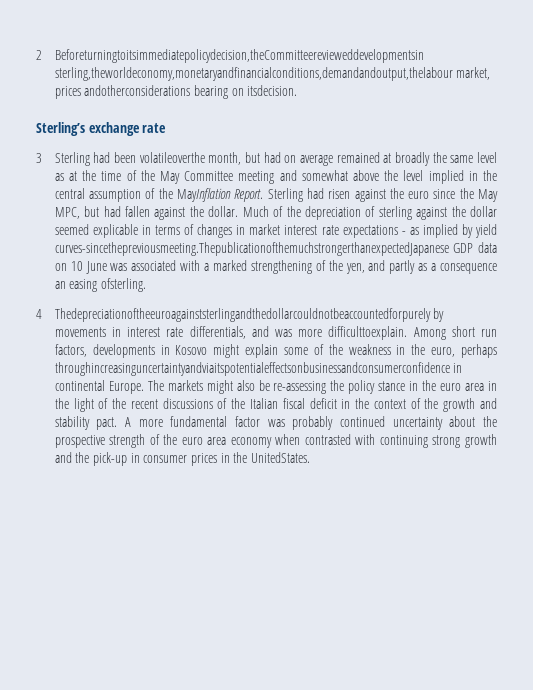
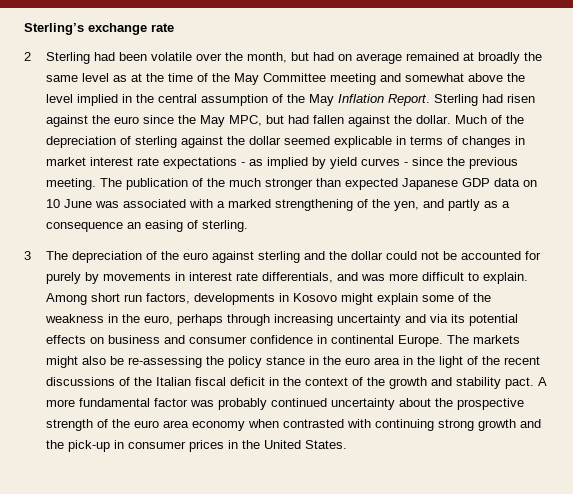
- 2 Beforeturningtoitsimmediatepolicydecision,theCommitteerevieweddevelopmentsin sterling,theworldeconomy,monetaryandfinancialconditions,demandandoutput,thelabour market, prices andotherconsiderations bearing on itsdecision.
- 3 Sterling had been volatileoverthe month, but had on average remained at broadly the same level as at the time of the May Committee meeting and somewhat above the level implied in the central assumption of the MayInflation Report.
+ 2 Sterling had been volatile over the month, but had on average remained at broadly the same level as at the time of the May Committee meeting and somewhat above the level implied in the central assumption of the May Inflation Report.
- Much of the depreciation of sterling against the dollar seemed explicable in terms of changes in market interest rate expectations - as implied by yield curves-sincethepreviousmeeting.ThepublicationofthemuchstrongerthanexpectedJapanese GDP data on 10 June was associated with a marked strengthening of the yen, and partly as a consequence an easing ofsterling.
- 4 Thedepreciationoftheeuroagainststerlingandthedollarcouldnotbeaccountedforpurely by movements in interest rate differentials, and was more difficulttoexplain.
+ Much of the depreciation of sterling against the dollar seemed explicable in terms of changes in market interest rate expectations - as implied by yield curves - since the previous meeting. The publication of the much stronger than expected Japanese GDP data on 10 June was associated with a marked strengthening of the yen, and partly as a consequence an easing of sterling.
+ 3 The depreciation of the euro against sterling and the dollar could not be accounted for purely by movements in interest rate differentials, and was more difficult to explain.
- Among short run factors, developments in Kosovo might explain some of the weakness in the euro, perhaps throughincreasinguncertaintyandviaitspotentialeffectsonbusinessandconsumerconfidence in continental Europe.
+ Among short run factors, developments in Kosovo might explain some of the weakness in the euro, perhaps through increasing uncertainty and via its potential effects on business and consumer confidence in continental Europe.
- A more fundamental factor was probably continued uncertainty about the prospective strength of the euro area economy when contrasted with continuing strong growth and the pick-up in consumer prices in the UnitedStates.
+ A more fundamental factor was probably continued uncertainty about the prospective strength of the euro area economy when contrasted with continuing strong growth and the pick-up in consumer prices in the United States.

